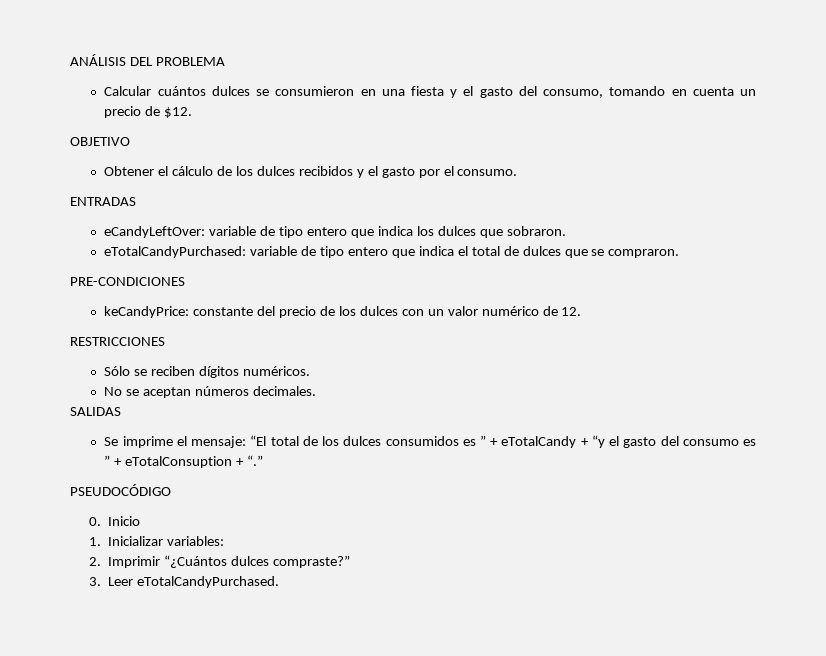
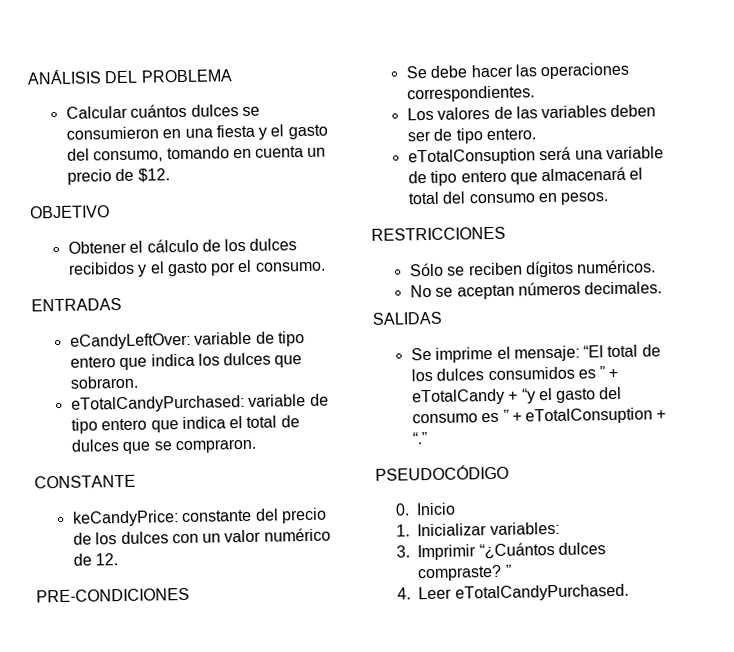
- PRE-CONDICIONES
+ CONSTANTE
+ PRE-CONDICIONES
+ Se debe hacer las operaciones correspondientes.
+ Los valores de las variables deben ser de tipo entero.
+ eTotalConsuption será una variable de tipo entero que almacenará el total del consumo en pesos.
- 2. Imprimir “¿Cuántos dulces compraste?”
- 3. Leer eTotalCandyPurchased.
+ 3. Imprimir “¿Cuántos dulces compraste? ”
+ 4. Leer eTotalCandyPurchased.

